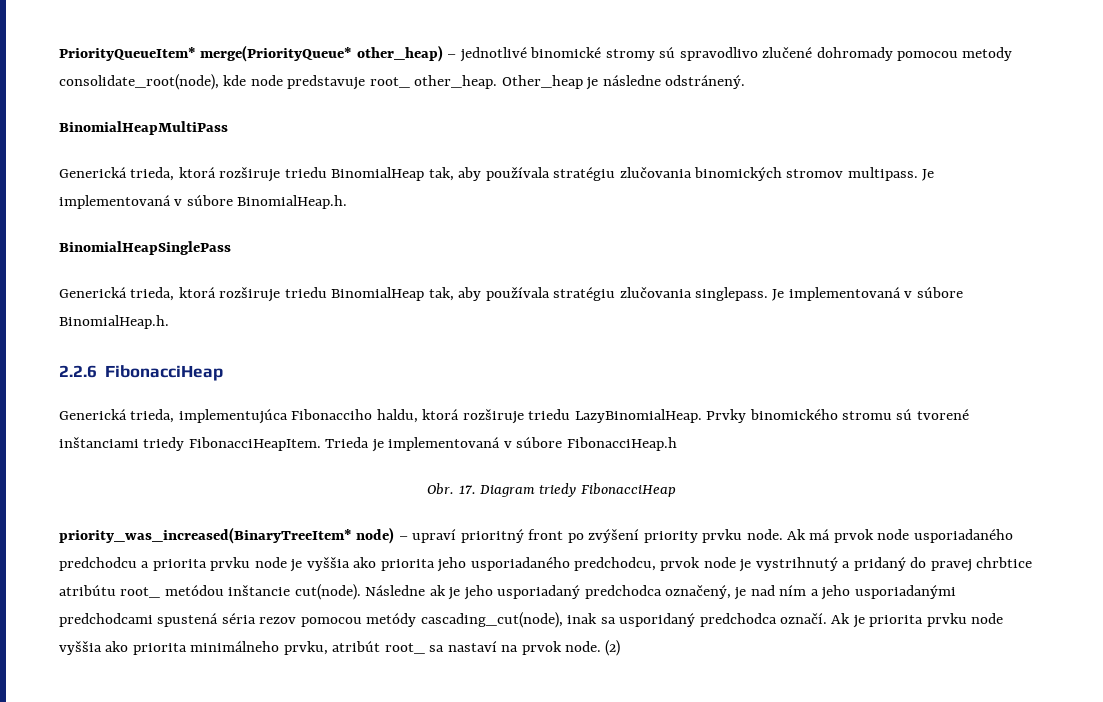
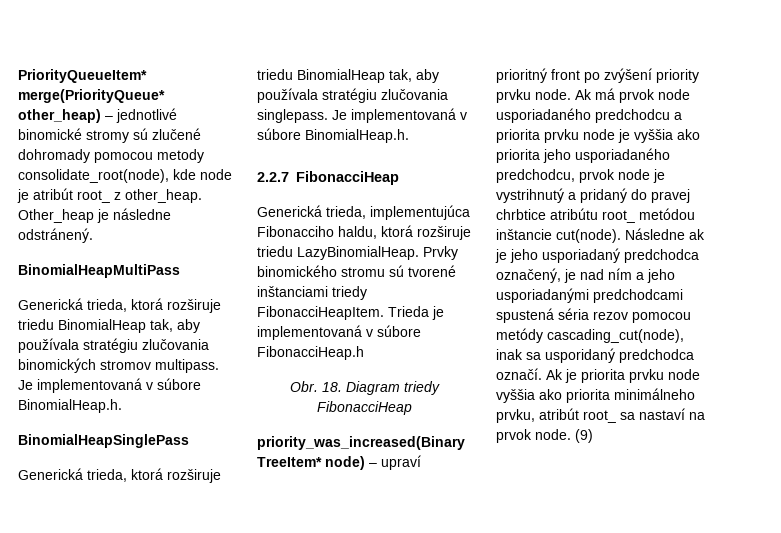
- PriorityQueueItem* merge(PriorityQueue* other_heap) – jednotlivé binomické stromy sú spravodlivo zlučené dohromady pomocou metody consolidate_root(node), kde node predstavuje root_ other_heap.
+ PriorityQueueItem* merge(PriorityQueue* other_heap) – jednotlivé binomické stromy sú zlučené dohromady pomocou metody consolidate_root(node), kde node je atribút root_ z other_heap.
- 2.2.6 FibonacciHeap
+ 2.2.7 FibonacciHeap
- Obr. 17. Diagram triedy FibonacciHeap
+ Obr. 18. Diagram triedy FibonacciHeap
- (2)
+ (9)

